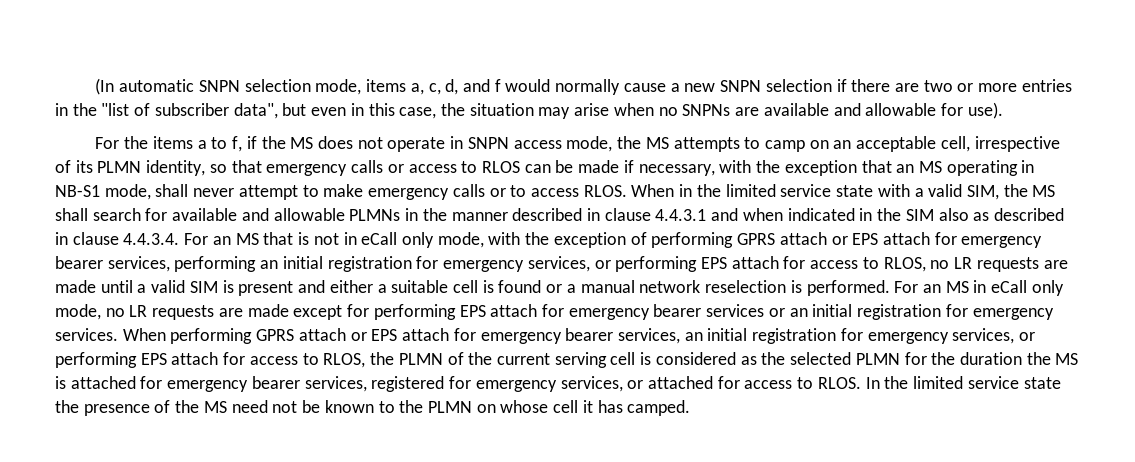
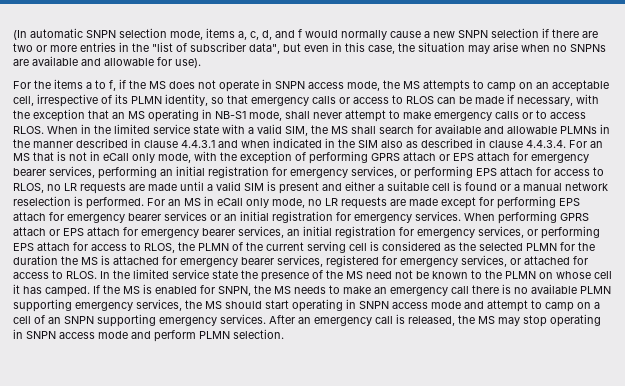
+ If the MS is enabled for SNPN, the MS needs to make an emergency call there is no available PLMN supporting emergency services, the MS should start operating in SNPN access mode and attempt to camp on a cell of an SNPN supporting emergency services. After an emergency call is released, the MS may stop operating in SNPN access mode and perform PLMN selection.

